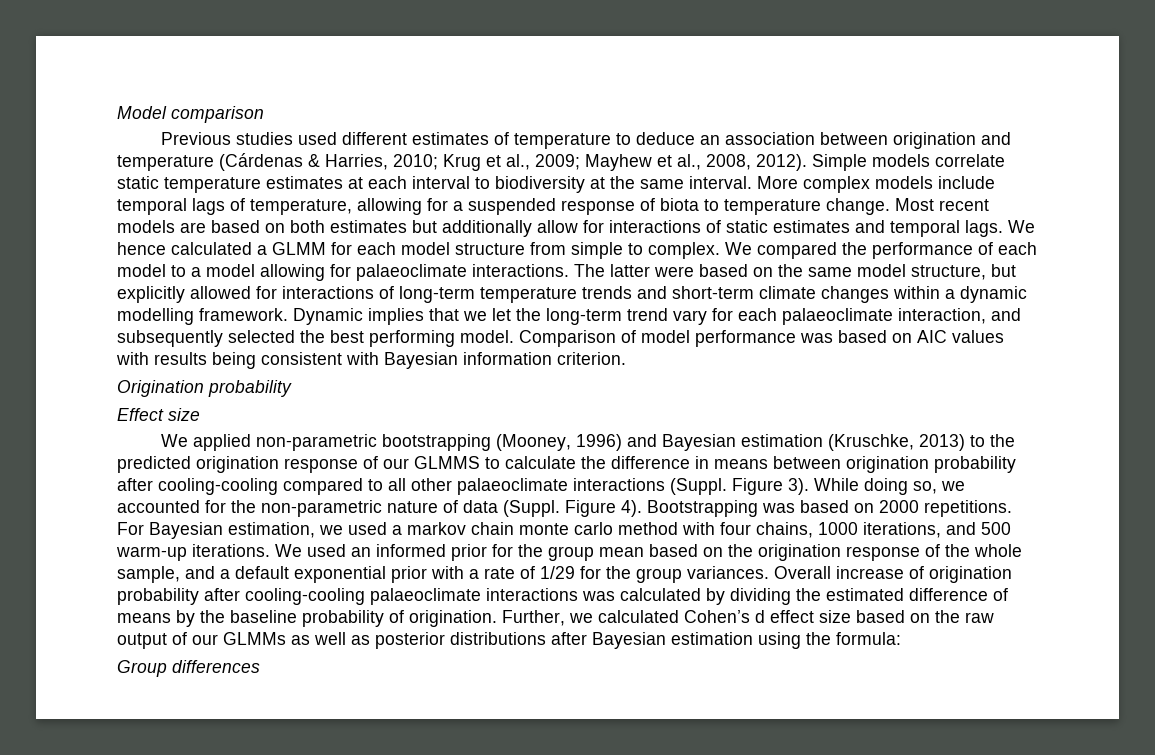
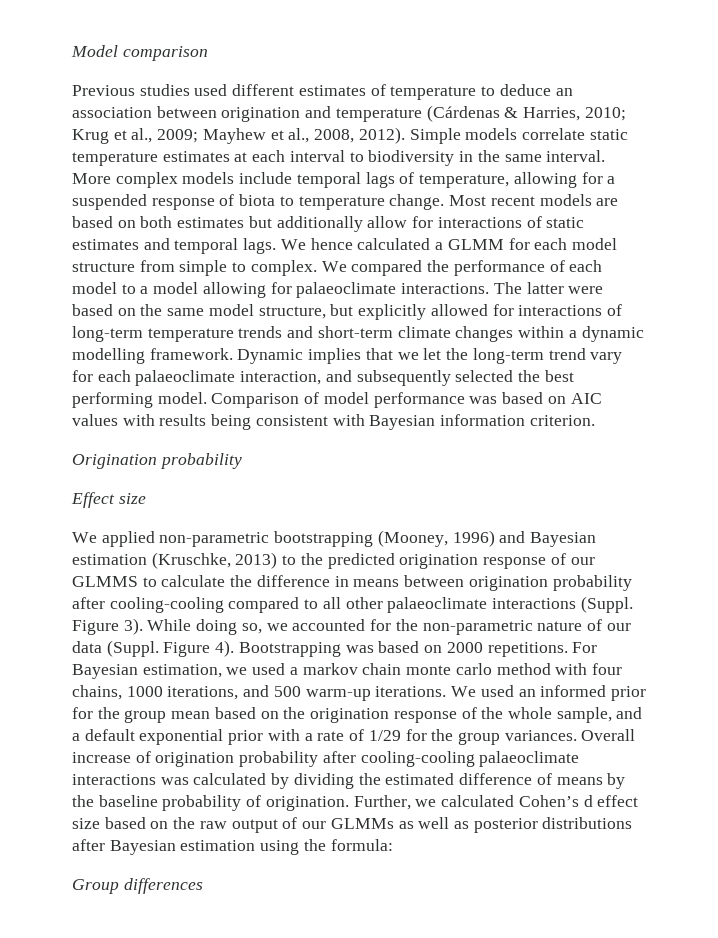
- Simple models correlate static temperature estimates at each interval to biodiversity at the same interval.
+ Simple models correlate static temperature estimates at each interval to biodiversity in the same interval.
- While doing so, we accounted for the non-parametric nature of data (Suppl.
+ While doing so, we accounted for the non-parametric nature of our data (Suppl.

